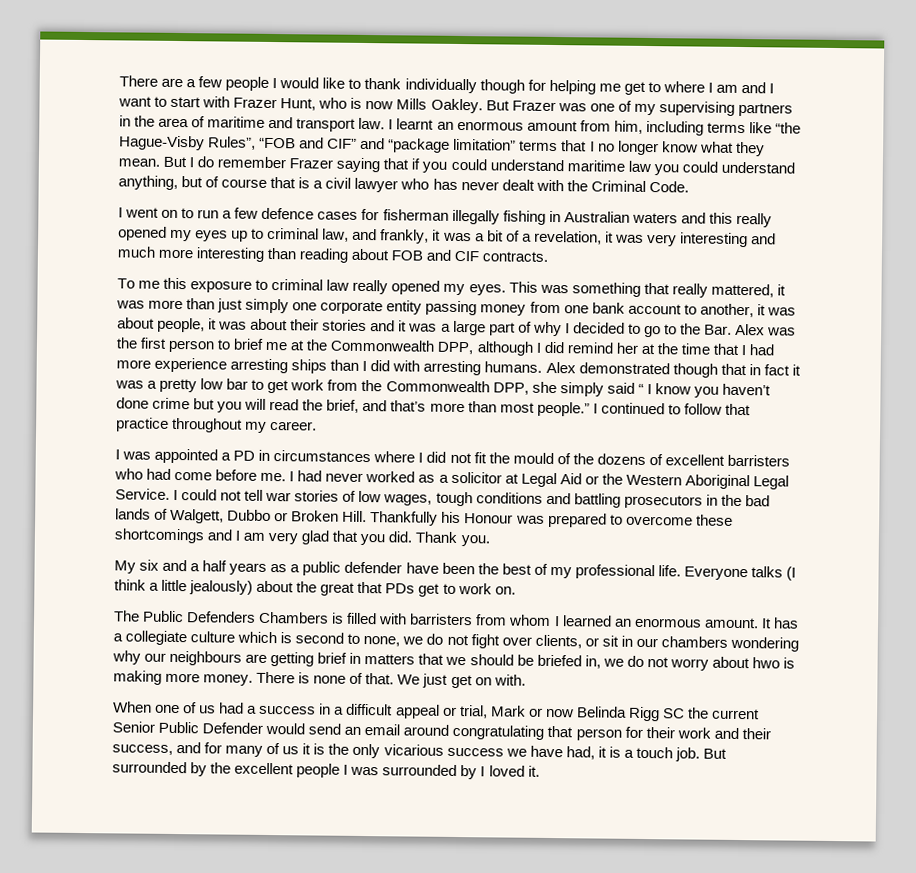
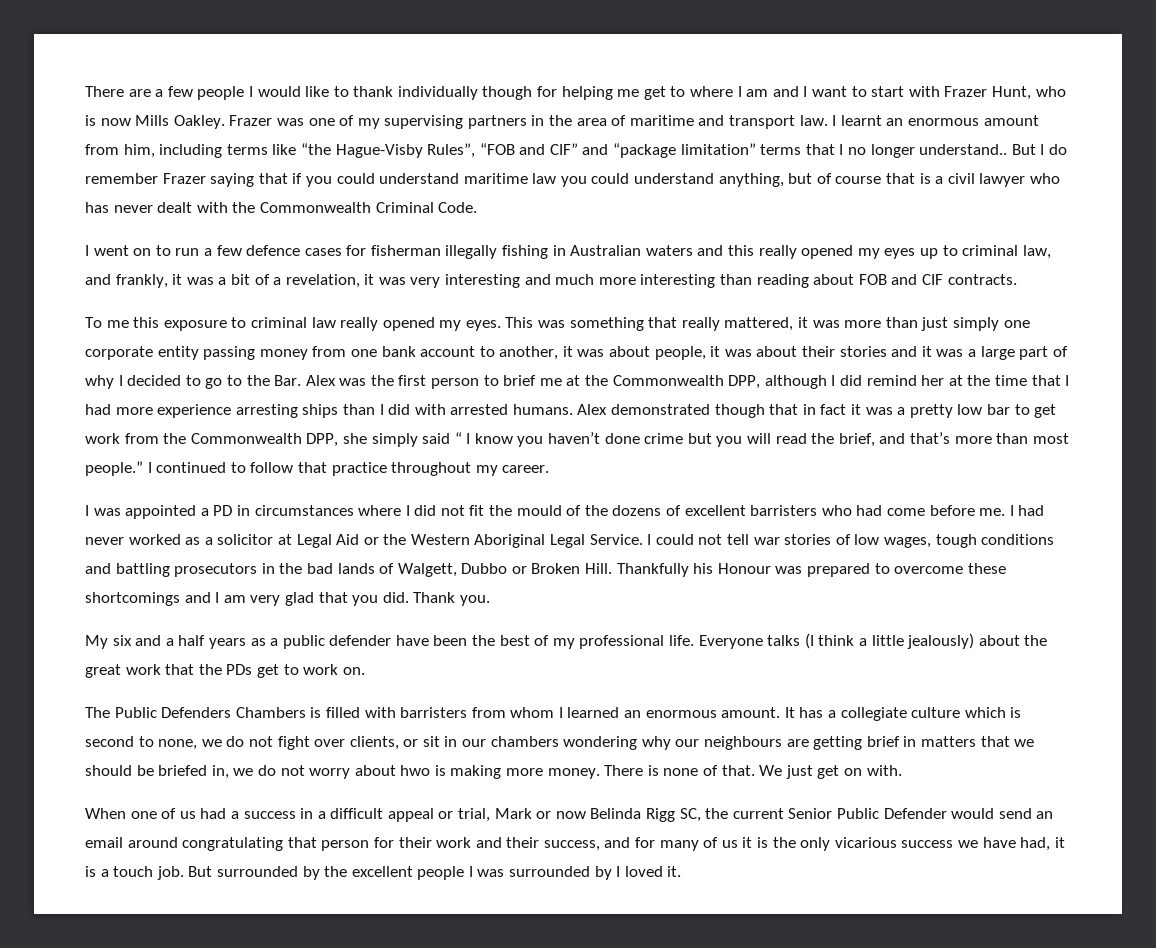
- But Frazer was one of my supervising partners in the area of maritime and transport law.
+ Frazer was one of my supervising partners in the area of maritime and transport law.
- I learnt an enormous amount from him, including terms like “the Hague-Visby Rules”, “FOB and CIF” and “package limitation” terms that I no longer know what they mean.
+ I learnt an enormous amount from him, including terms like “the Hague-Visby Rules”, “FOB and CIF” and “package limitation” terms that I no longer understand..
- But I do remember Frazer saying that if you could understand maritime law you could understand anything, but of course that is a civil lawyer who has never dealt with the Criminal Code.
+ But I do remember Frazer saying that if you could understand maritime law you could understand anything, but of course that is a civil lawyer who has never dealt with the Commonwealth Criminal Code.
- This was something that really mattered, it was more than just simply one corporate entity passing money from one bank account to another, it was about people, it was about their stories and it was a large part of why I decided to go to the Bar. Alex was the first person to brief me at the Commonwealth DPP, although I did remind her at the time that I had more experience arresting ships than I did with arresting humans.
+ This was something that really mattered, it was more than just simply one corporate entity passing money from one bank account to another, it was about people, it was about their stories and it was a large part of why I decided to go to the Bar. Alex was the first person to brief me at the Commonwealth DPP, although I did remind her at the time that I had more experience arresting ships than I did with arrested humans.
- Everyone talks (I think a little jealously) about the great that PDs get to work on.
+ Everyone talks (I think a little jealously) about the great work that the PDs get to work on.
- When one of us had a success in a difficult appeal or trial, Mark or now Belinda Rigg SC the current Senior Public Defender would send an email around congratulating that person for their work and their success, and for many of us it is the only vicarious success we have had, it is a touch job.
+ When one of us had a success in a difficult appeal or trial, Mark or now Belinda Rigg SC, the current Senior Public Defender would send an email around congratulating that person for their work and their success, and for many of us it is the only vicarious success we have had, it is a touch job.

